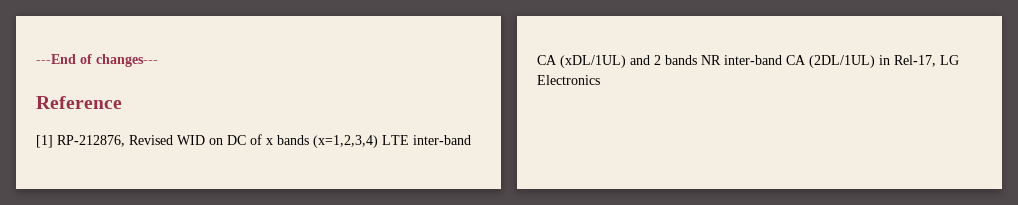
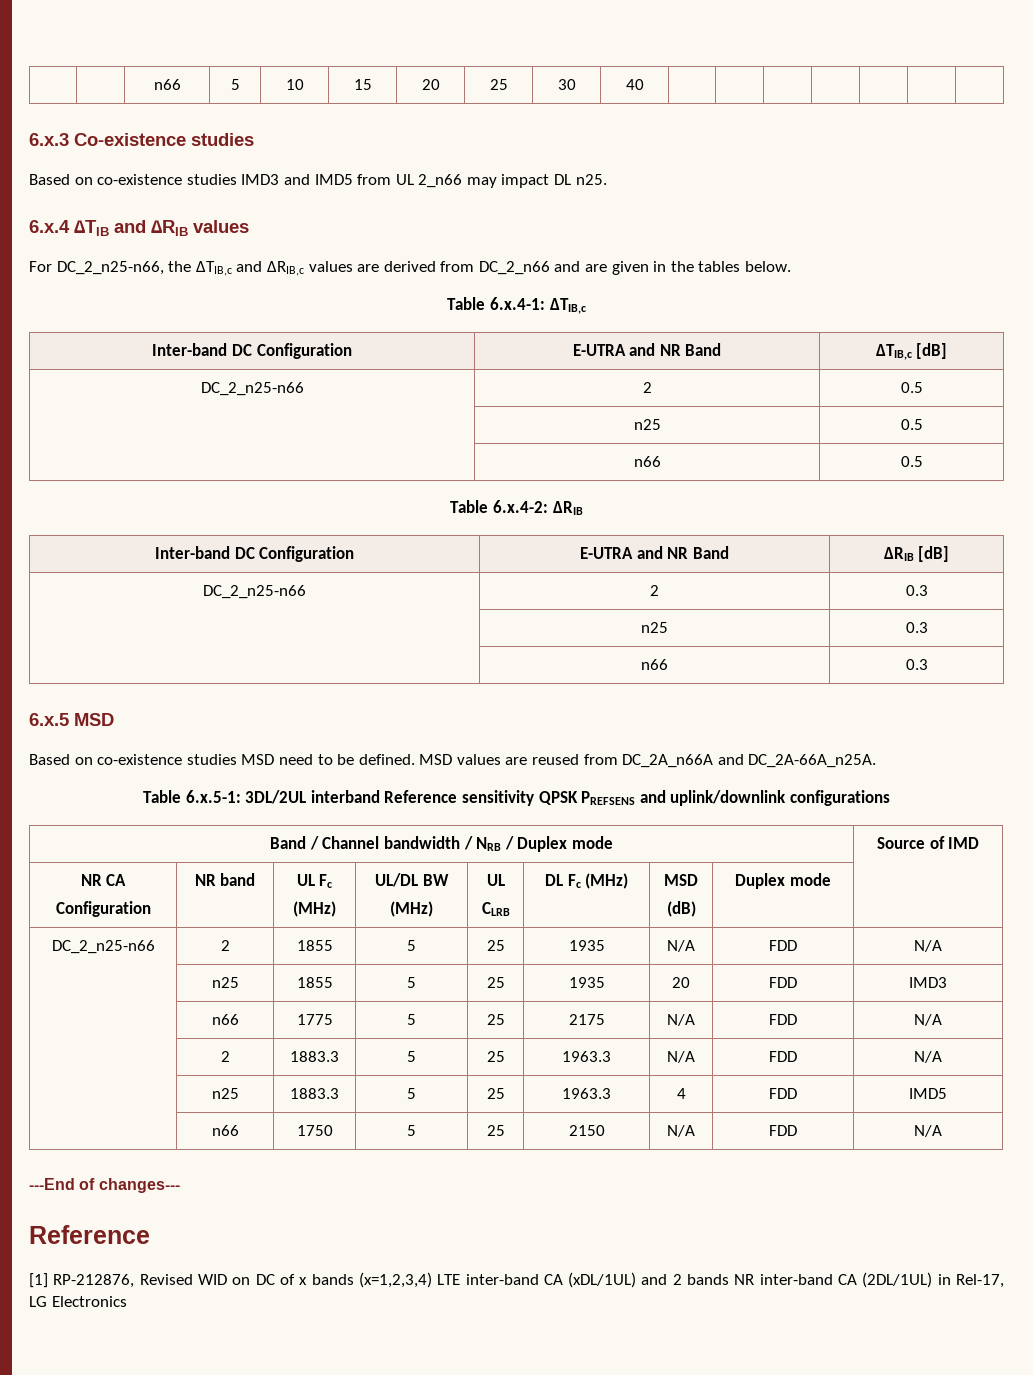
+ | | n66 | 5 | 10 | 15 | 20 | 25 | 30 | 40 | | | | | | |
+ 6.x.3 Co-existence studies
+ Based on co-existence studies IMD3 and IMD5 from UL 2_n66 may impact DL n25.
+ 6.x.4 ∆TIB and ∆RIB values
+ For DC_2_n25-n66, the ΔTIB,c and ΔRIB,c values are derived from DC_2_n66 and are given in the tables below.
+ Table 6.x.4-1: ΔTIB,c
+ Inter-band DC Configuration | E-UTRA and NR Band | ΔTIB,c [dB]
+ DC_2_n25-n66 | 2 | 0.5
+ | n25 | 0.5
+ | n66 | 0.5
+ Table 6.x.4-2: ΔRIB
+ Inter-band DC Configuration | E-UTRA and NR Band | ΔRIB [dB]
+ DC_2_n25-n66 | 2 | 0.3
+ | n25 | 0.3
+ | n66 | 0.3
+ 6.x.5 MSD
+ Based on co-existence studies MSD need to be defined. MSD values are reused from DC_2A_n66A and DC_2A-66A_n25A.
+ Table 6.x.5-1: 3DL/2UL interband Reference sensitivity QPSK PREFSENS and uplink/downlink configurations
+ Band / Channel bandwidth / NRB / Duplex mode | Source of IMD
+ NR CA
+ Configuration | NR band | UL Fc
+ (MHz) | UL/DL BW
+ (MHz) | UL
+ CLRB | DL Fc (MHz) | MSD
+ (dB) | Duplex mode |
+ DC_2_n25-n66 | 2 | 1855 | 5 | 25 | 1935 | N/A | FDD | N/A
+ | n25 | 1855 | 5 | 25 | 1935 | 20 | FDD | IMD3
+ | n66 | 1775 | 5 | 25 | 2175 | N/A | FDD | N/A
+ | 2 | 1883.3 | 5 | 25 | 1963.3 | N/A | FDD | N/A
+ | n25 | 1883.3 | 5 | 25 | 1963.3 | 4 | FDD | IMD5
+ | n66 | 1750 | 5 | 25 | 2150 | N/A | FDD | N/A

